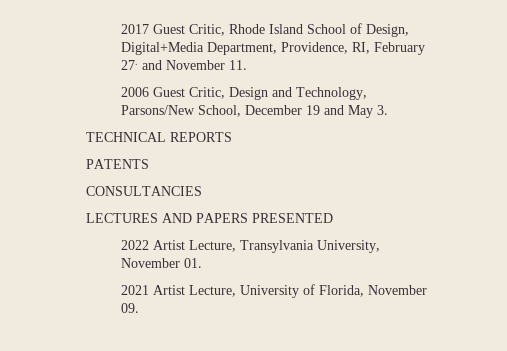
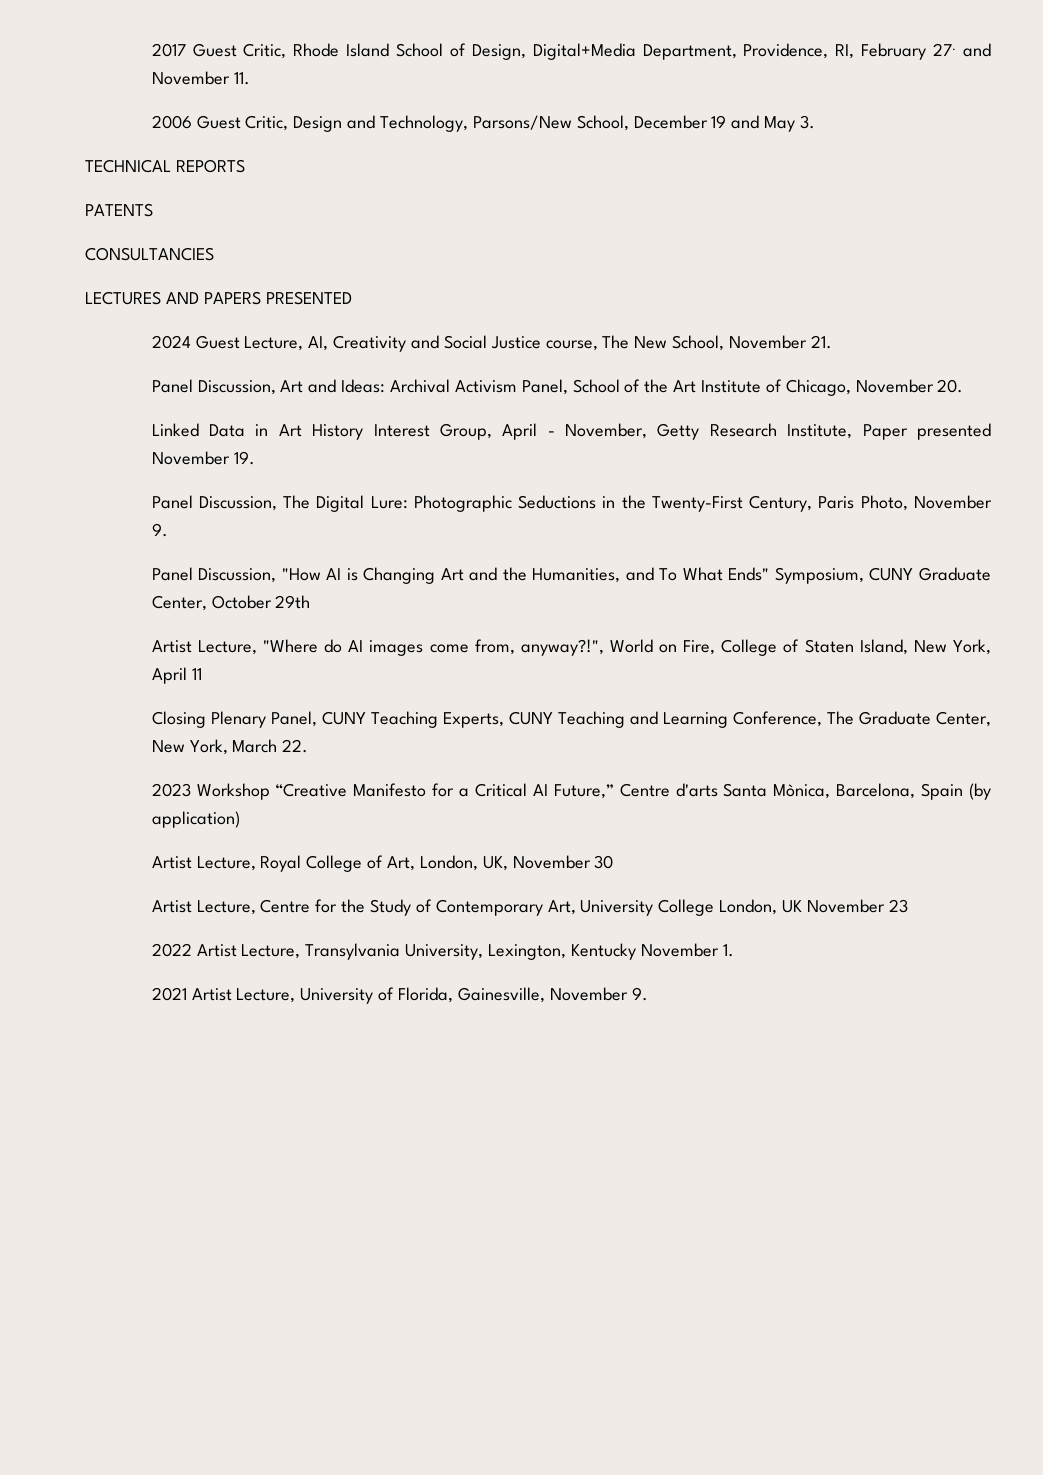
+ 2024 Guest Lecture, AI, Creativity and Social Justice course, The New School, November 21.
+ Panel Discussion, Art and Ideas: Archival Activism Panel, School of the Art Institute of Chicago, November 20.
+ Linked Data in Art History Interest Group, April - November, Getty Research Institute, Paper presented November 19.
+ Panel Discussion, The Digital Lure: Photographic Seductions in the Twenty-First Century, Paris Photo, November 9.
+ Panel Discussion, "How AI is Changing Art and the Humanities, and To What Ends" Symposium, CUNY Graduate Center, October 29th
+ Artist Lecture, "Where do AI images come from, anyway?!", World on Fire, College of Staten Island, New York, April 11
+ Closing Plenary Panel, CUNY Teaching Experts, CUNY Teaching and Learning Conference, The Graduate Center, New York, March 22.
+ 2023 Workshop “Creative Manifesto for a Critical AI Future,” Centre d'arts Santa Mònica, Barcelona, Spain (by application)
+ Artist Lecture, Royal College of Art, London, UK, November 30
+ Artist Lecture, Centre for the Study of Contemporary Art, University College London, UK November 23
- 2022 Artist Lecture, Transylvania University, November 01.
+ 2022 Artist Lecture, Transylvania University, Lexington, Kentucky November 1.
- 2021 Artist Lecture, University of Florida, November 09.
+ 2021 Artist Lecture, University of Florida, Gainesville, November 9.

